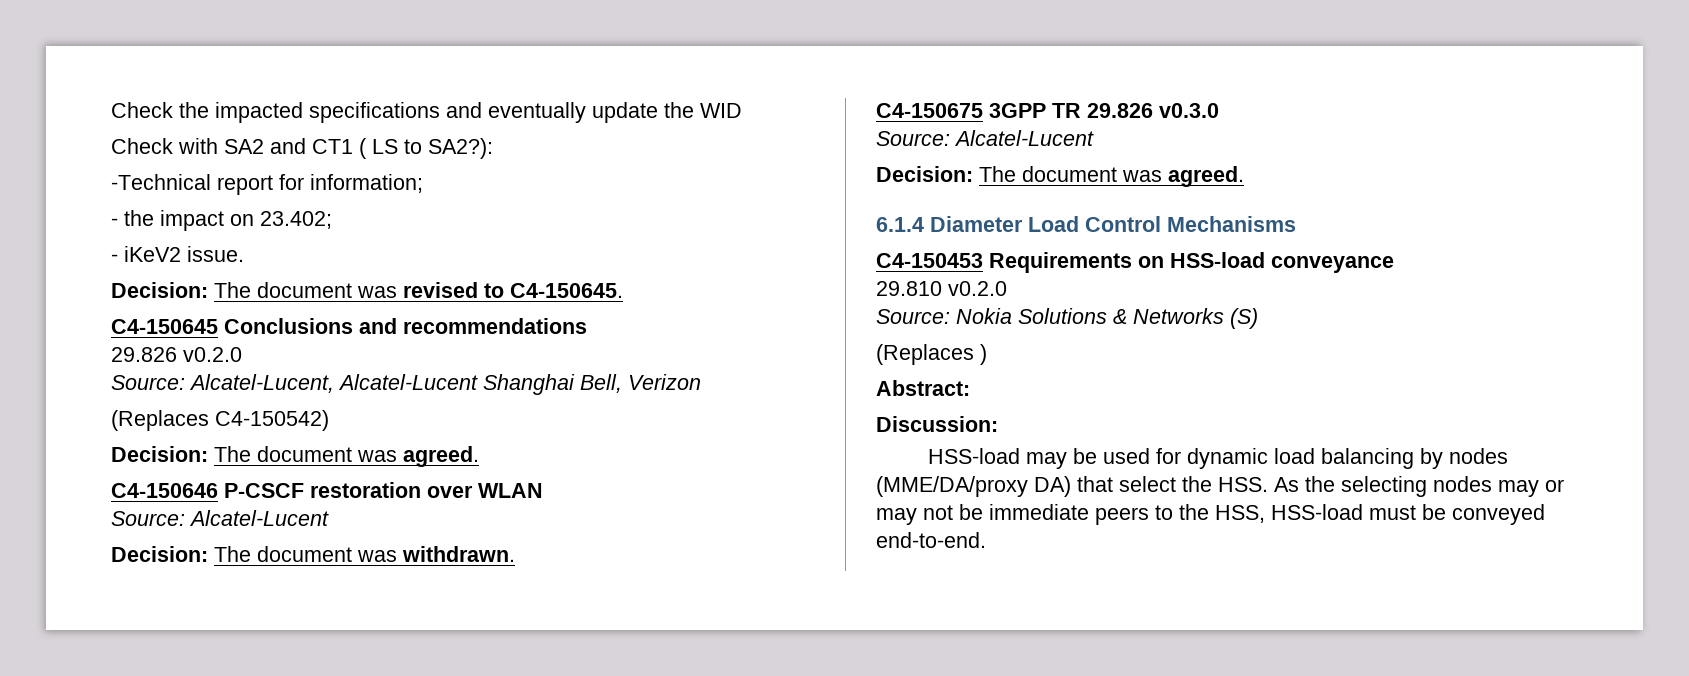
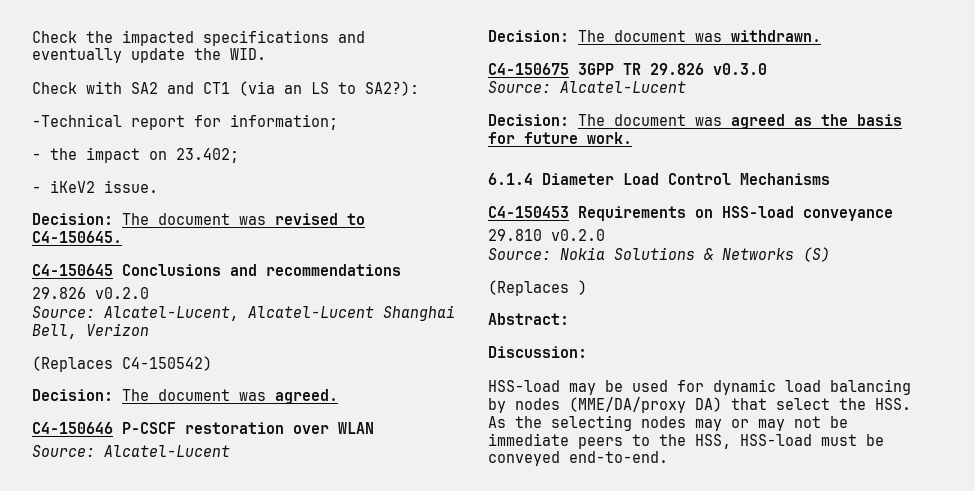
- Check the impacted specifications and eventually update the WID
+ Check the impacted specifications and eventually update the WID.
- Check with SA2 and CT1 ( LS to SA2?):
+ Check with SA2 and CT1 (via an LS to SA2?):
  C4-150675 3GPP TR 29.826 v0.3.0
  Source: Alcatel-Lucent
- Decision: The document was agreed.
+ Decision: The document was agreed as the basis for future work.

